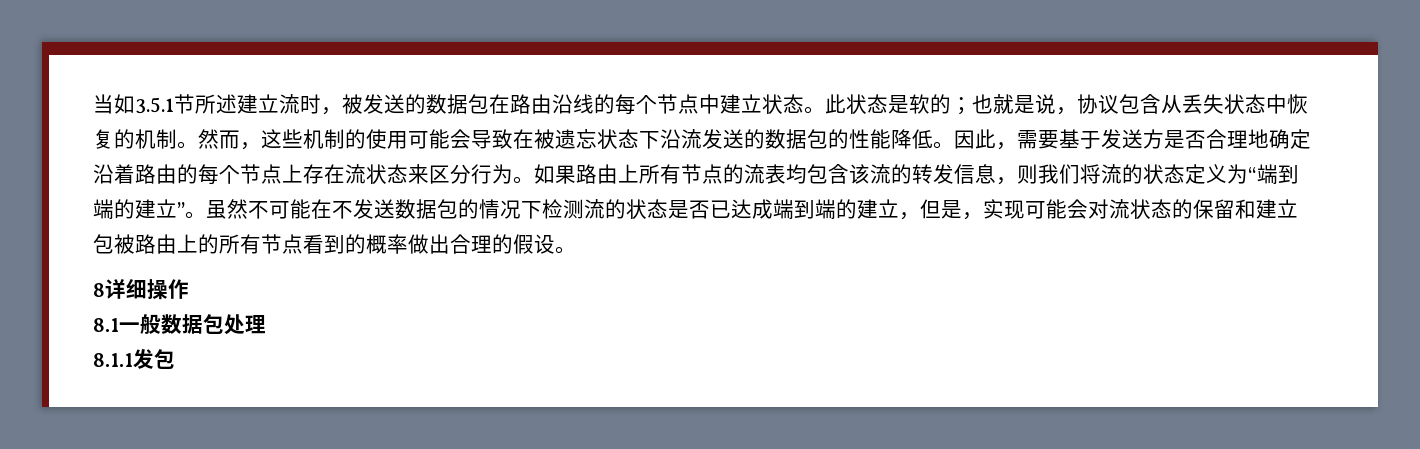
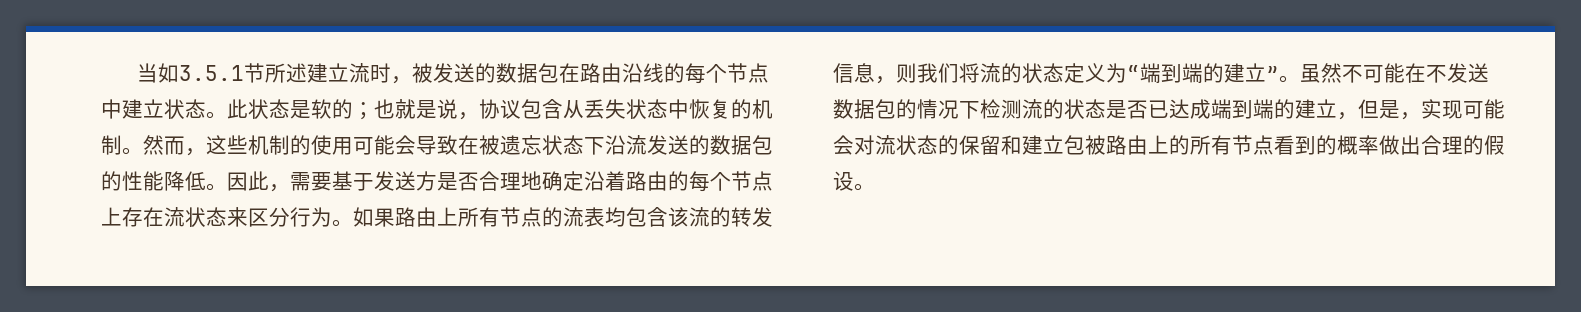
- 8详细操作
- 8.1一般数据包处理
- 8.1.1发包

